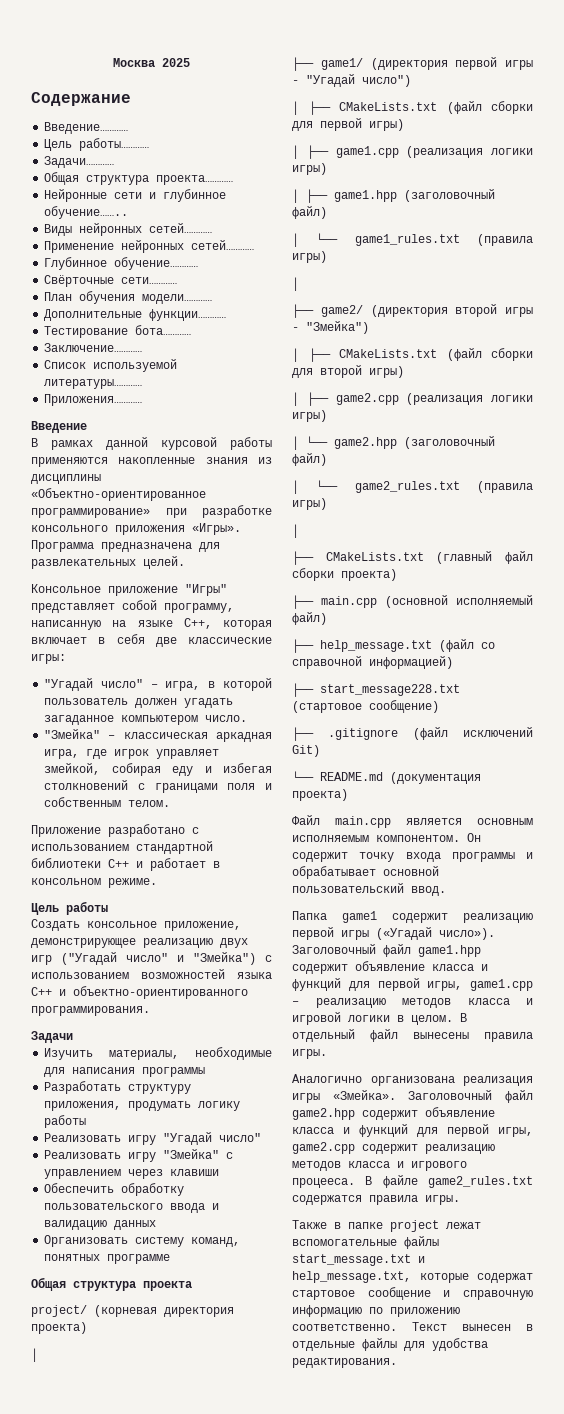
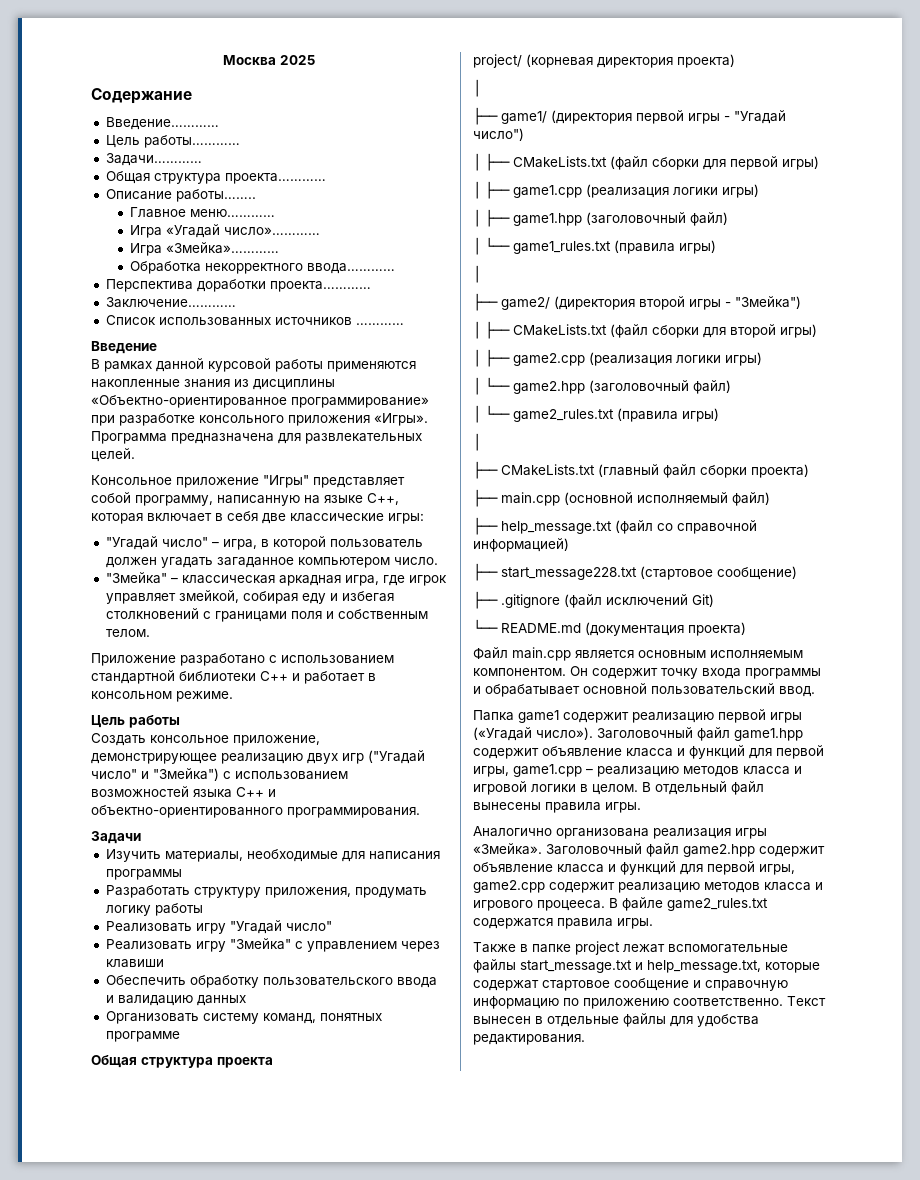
- Нейронные сети и глубинное обучение……..
- Виды нейронных сетей…………
- Применение нейронных сетей…………
- Глубинное обучение…………
- Свёрточные сети…………
- План обучения модели…………
- Дополнительные функции…………
- Тестирование бота…………
+ Описание работы……..
+ Главное меню…………
+ Игра «Угадай число»…………
+ Игра «Змейка»…………
+ Обработка некорректного ввода…………
+ Перспектива доработки проекта…………
- Список используемой литературы…………
- Приложения…………
+ Список использованных источников …………

